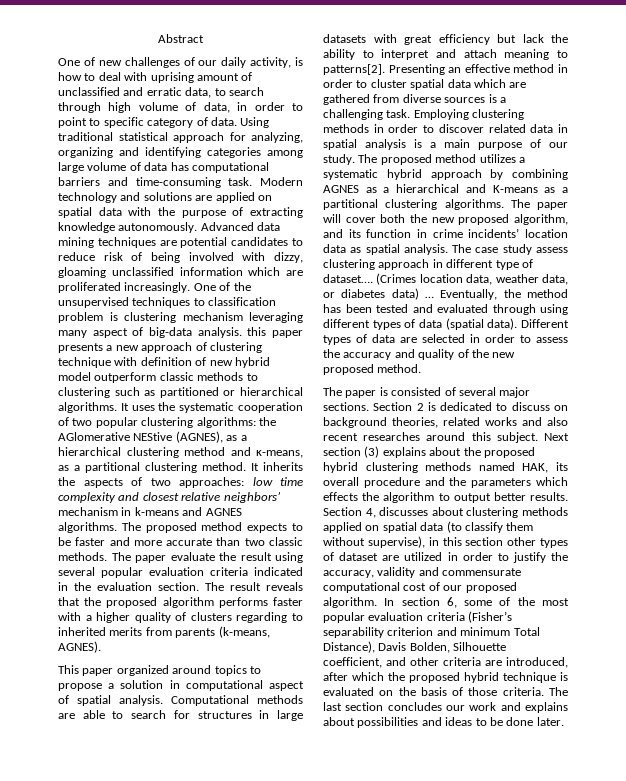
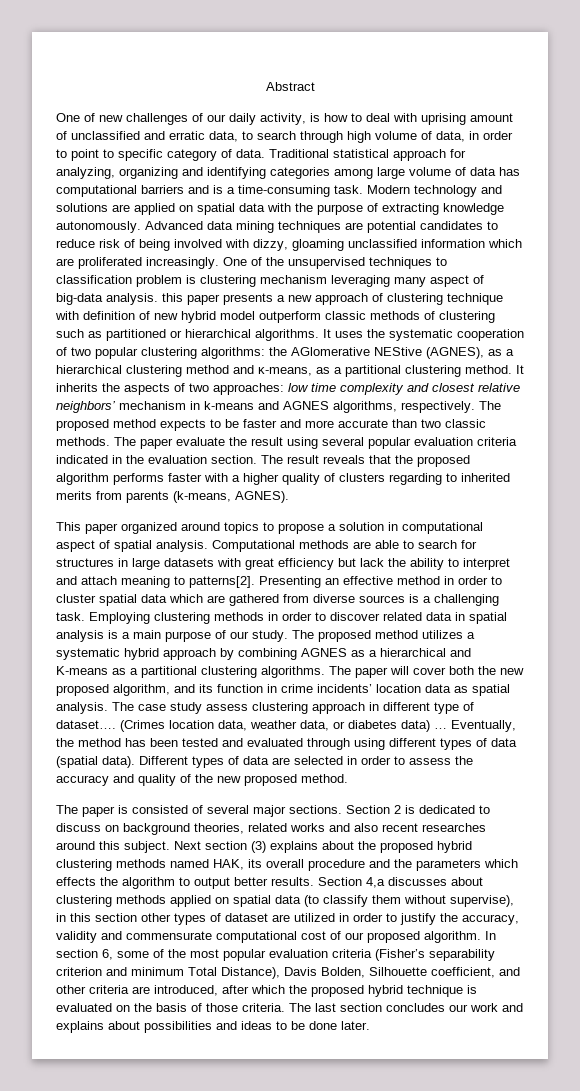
- Using traditional statistical approach for analyzing, organizing and identifying categories among large volume of data has computational barriers and time-consuming task.
+ Traditional statistical approach for analyzing, organizing and identifying categories among large volume of data has computational barriers and is a time-consuming task.
- One of the unsupervised techniques to classification problem is clustering mechanism leveraging many aspect of big-data analysis. this paper presents a new approach of clustering technique with definition of new hybrid model outperform classic methods to clustering such as partitioned or hierarchical algorithms.
+ One of the unsupervised techniques to classification problem is clustering mechanism leveraging many aspect of big-data analysis. this paper presents a new approach of clustering technique with definition of new hybrid model outperform classic methods of clustering such as partitioned or hierarchical algorithms.
- It inherits the aspects of two approaches: low time complexity and closest relative neighbors’ mechanism in k-means and AGNES algorithms.
+ It inherits the aspects of two approaches: low time complexity and closest relative neighbors’ mechanism in k-means and AGNES algorithms, respectively.
- Section 4, discusses about clustering methods applied on spatial data (to classify them without supervise), in this section other types of dataset are utilized in order to justify the accuracy, validity and commensurate computational cost of our proposed algorithm.
+ Section 4,a discusses about clustering methods applied on spatial data (to classify them without supervise), in this section other types of dataset are utilized in order to justify the accuracy, validity and commensurate computational cost of our proposed algorithm.

